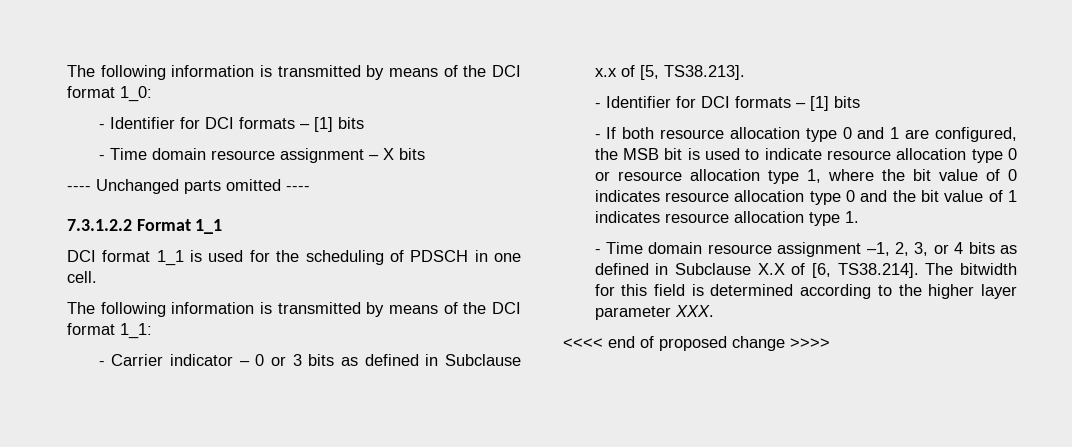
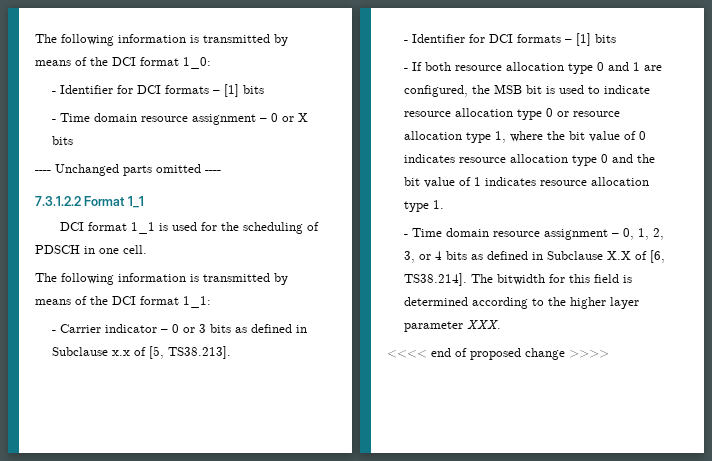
- - Time domain resource assignment – X bits
+ - Time domain resource assignment – 0 or X bits
- - Time domain resource assignment –1, 2, 3, or 4 bits as defined in Subclause X.X of [6, TS38.214]. The bitwidth for this field is determined according to the higher layer parameter XXX.
+ - Time domain resource assignment – 0, 1, 2, 3, or 4 bits as defined in Subclause X.X of [6, TS38.214]. The bitwidth for this field is determined according to the higher layer parameter XXX.

